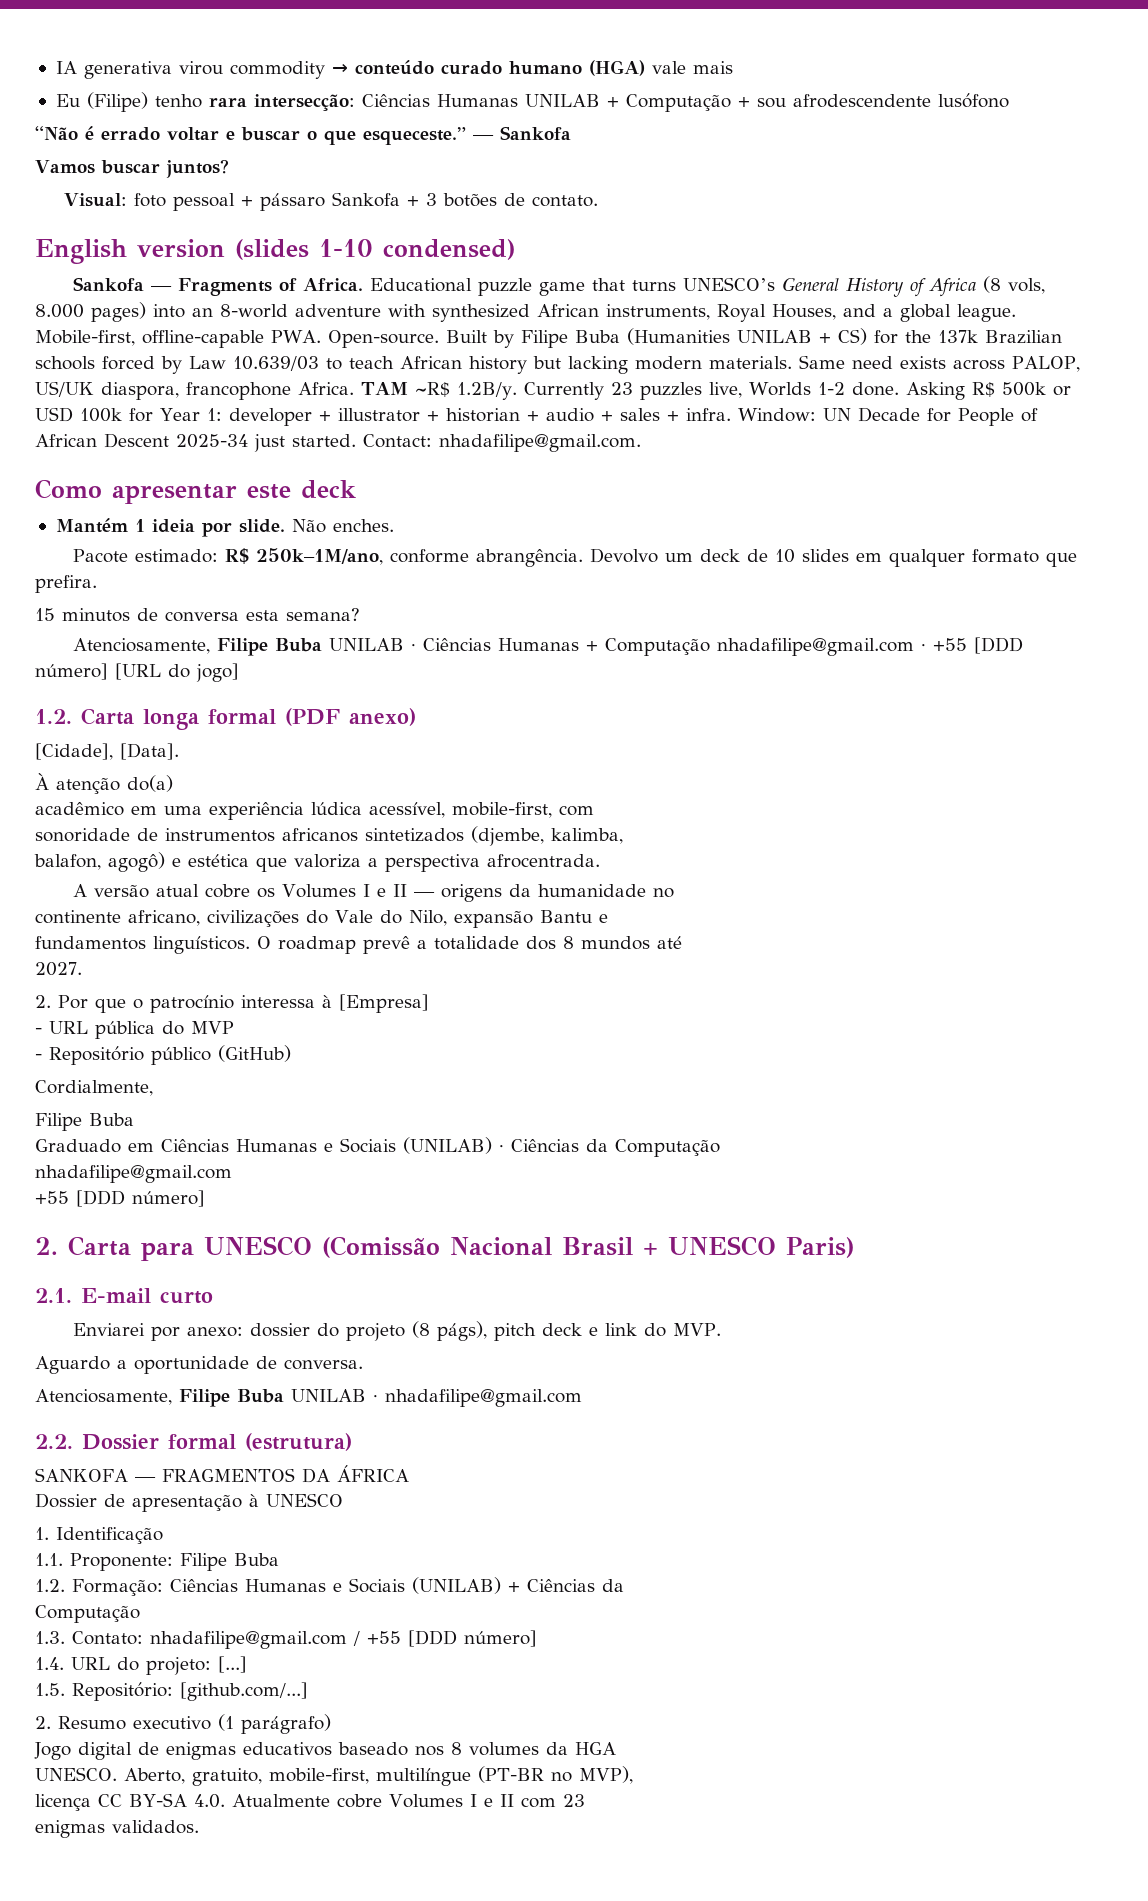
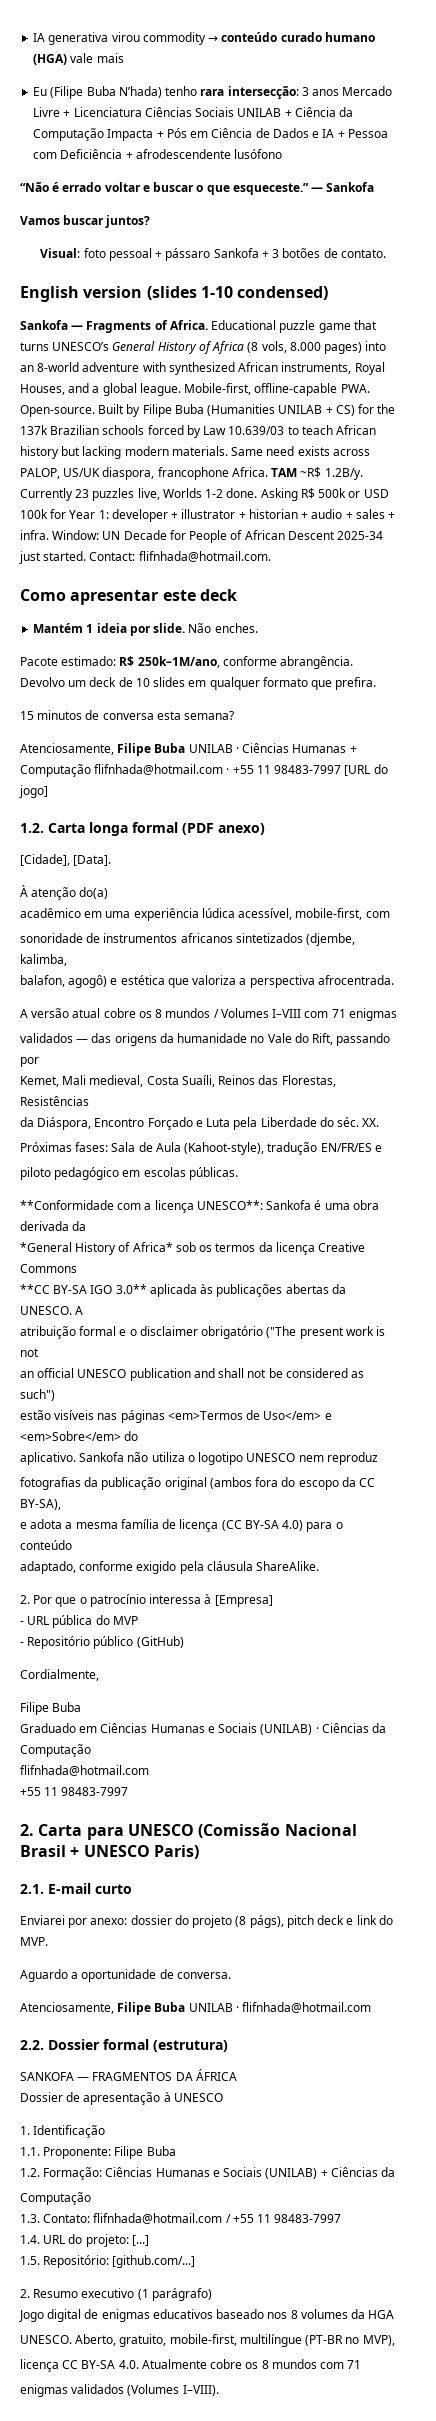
- Eu (Filipe) tenho rara intersecção: Ciências Humanas UNILAB + Computação + sou afrodescendente lusófono
+ Eu (Filipe Buba N’hada) tenho rara intersecção: 3 anos Mercado Livre + Licenciatura Ciências Sociais UNILAB + Ciência da Computação Impacta + Pós em Ciência de Dados e IA + Pessoa com Deficiência + afrodescendente lusófono
- Contact: nhadafilipe@gmail.com.
+ Contact: flifnhada@hotmail.com.
- Atenciosamente, Filipe Buba UNILAB · Ciências Humanas + Computação nhadafilipe@gmail.com · +55 [DDD número] [URL do jogo]
+ Atenciosamente, Filipe Buba UNILAB · Ciências Humanas + Computação flifnhada@hotmail.com · +55 11 98483-7997 [URL do jogo]
- A versão atual cobre os Volumes I e II — origens da humanidade no
- continente africano, civilizações do Vale do Nilo, expansão Bantu e
- fundamentos linguísticos. O roadmap prevê a totalidade dos 8 mundos até
- 2027.
+ A versão atual cobre os 8 mundos / Volumes I–VIII com 71 enigmas
+ validados — das origens da humanidade no Vale do Rift, passando por
+ Kemet, Mali medieval, Costa Suaíli, Reinos das Florestas, Resistências
+ da Diáspora, Encontro Forçado e Luta pela Liberdade do séc. XX.
+ Próximas fases: Sala de Aula (Kahoot-style), tradução EN/FR/ES e
+ piloto pedagógico em escolas públicas.
+ **Conformidade com a licença UNESCO**: Sankofa é uma obra derivada da
+ *General History of Africa* sob os termos da licença Creative Commons
+ **CC BY-SA IGO 3.0** aplicada às publicações abertas da UNESCO. A
+ atribuição formal e o disclaimer obrigatório ("The present work is not
+ an official UNESCO publication and shall not be considered as such")
+ estão visíveis nas páginas <em>Termos de Uso</em> e <em>Sobre</em> do
+ aplicativo. Sankofa não utiliza o logotipo UNESCO nem reproduz
+ fotografias da publicação original (ambos fora do escopo da CC BY-SA),
+ e adota a mesma família de licença (CC BY-SA 4.0) para o conteúdo
+ adaptado, conforme exigido pela cláusula ShareAlike.
  Graduado em Ciências Humanas e Sociais (UNILAB) · Ciências da Computação
- nhadafilipe@gmail.com
- +55 [DDD número]
+ flifnhada@hotmail.com
+ +55 11 98483-7997
- Atenciosamente, Filipe Buba UNILAB · nhadafilipe@gmail.com
+ Atenciosamente, Filipe Buba UNILAB · flifnhada@hotmail.com
- 1.3. Contato: nhadafilipe@gmail.com / +55 [DDD número]
+ 1.3. Contato: flifnhada@hotmail.com / +55 11 98483-7997
- licença CC BY-SA 4.0. Atualmente cobre Volumes I e II com 23
- enigmas validados.
+ licença CC BY-SA 4.0. Atualmente cobre os 8 mundos com 71
+ enigmas validados (Volumes I–VIII).

